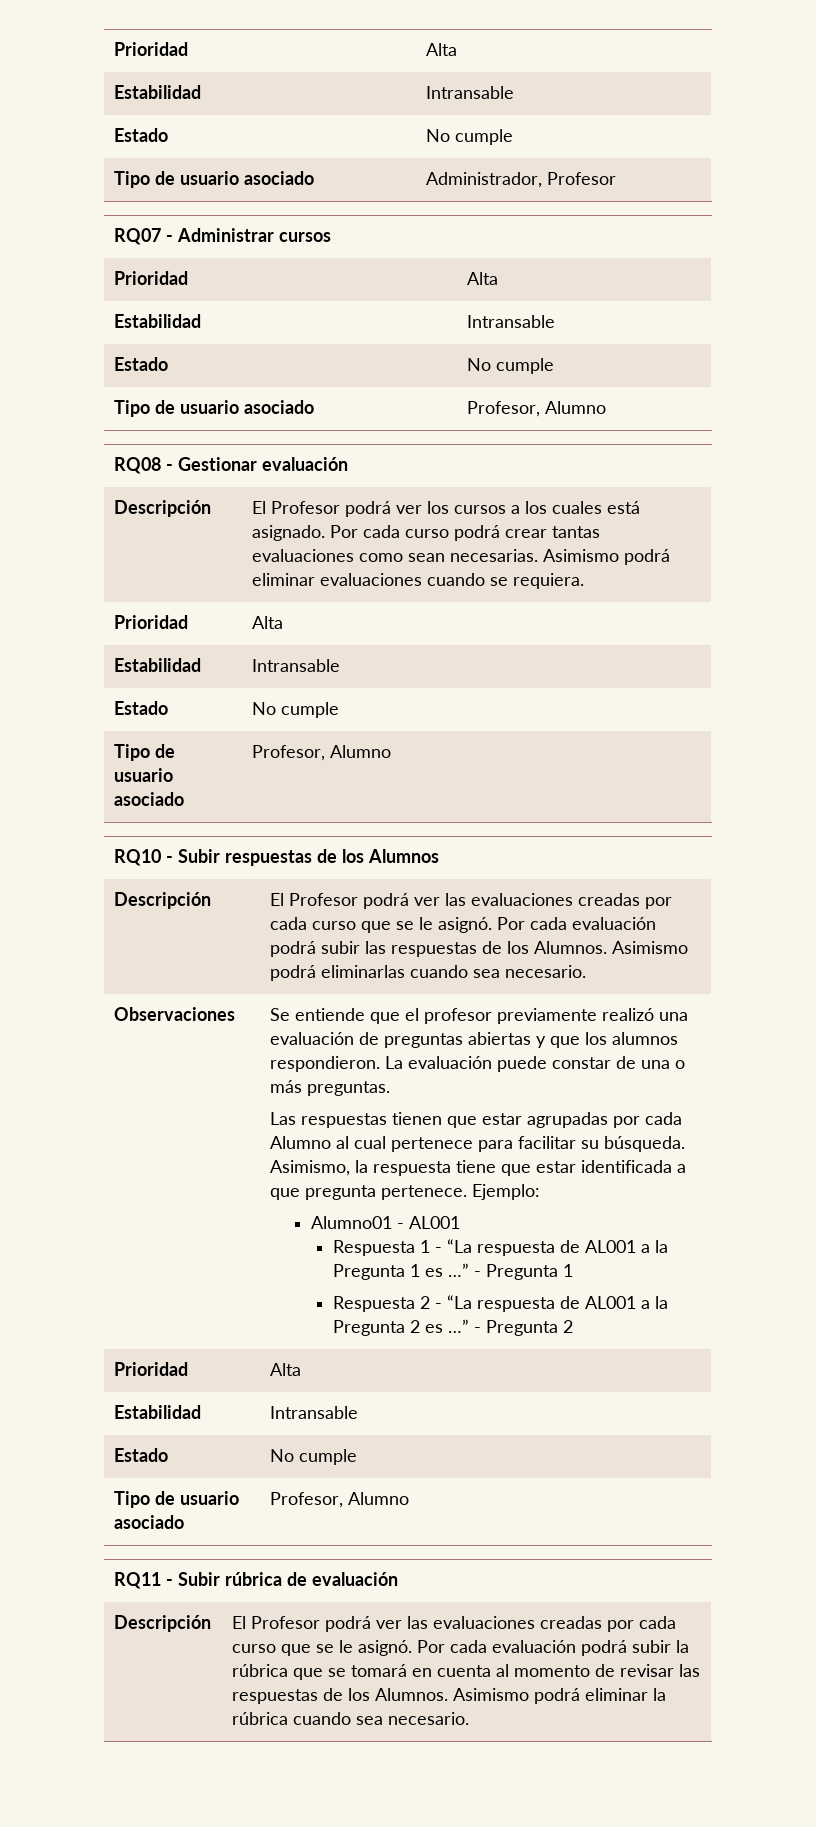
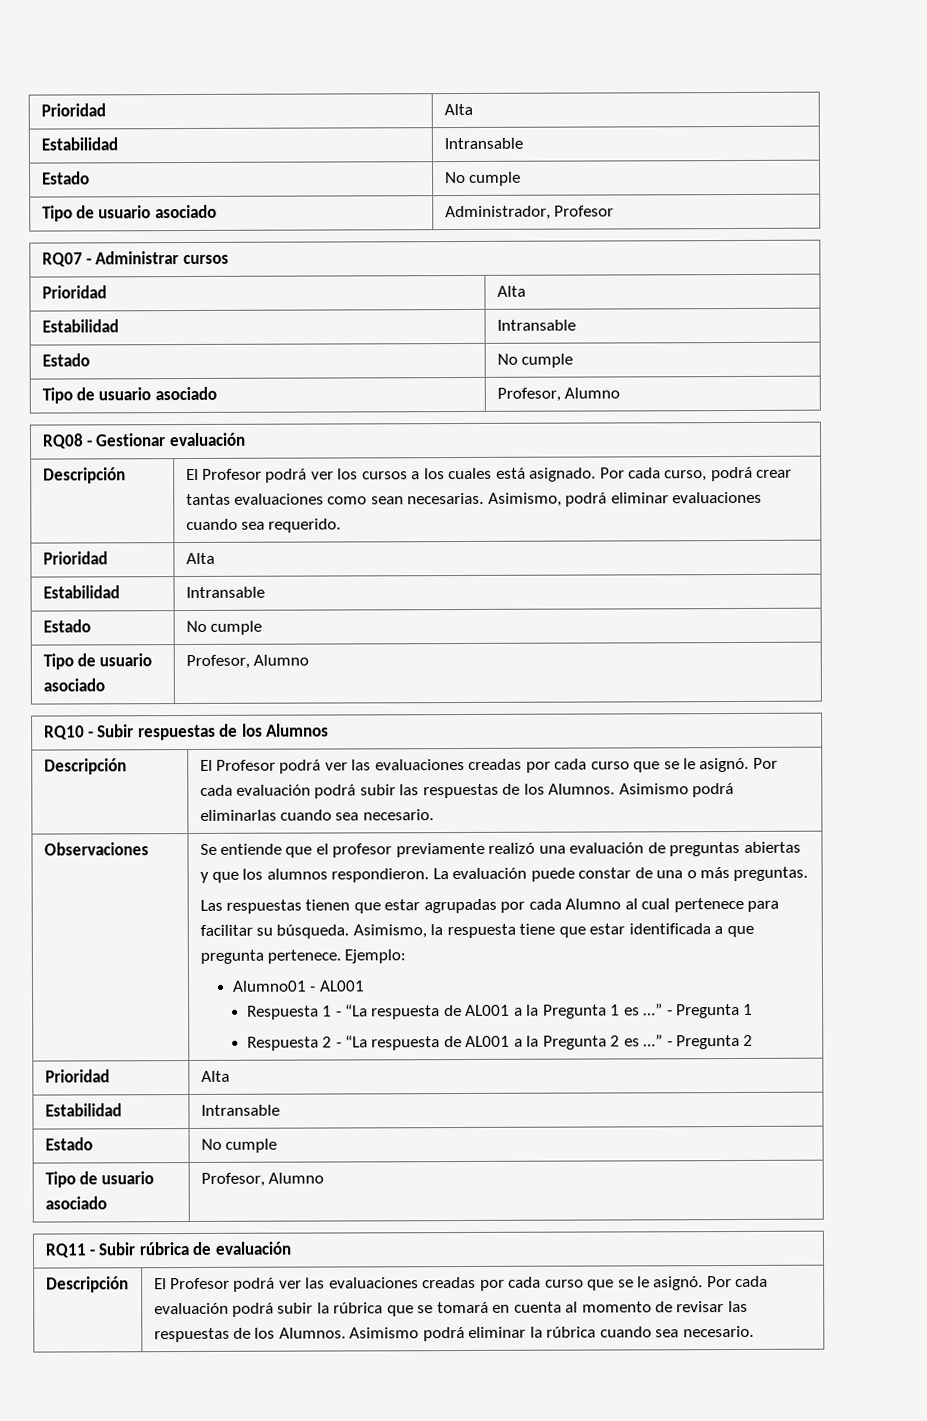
- Descripción | El Profesor podrá ver los cursos a los cuales está asignado. Por cada curso podrá crear tantas evaluaciones como sean necesarias. Asimismo podrá eliminar evaluaciones cuando se requiera.
+ Descripción | El Profesor podrá ver los cursos a los cuales está asignado. Por cada curso, podrá crear tantas evaluaciones como sean necesarias. Asimismo, podrá eliminar evaluaciones cuando sea requerido.

